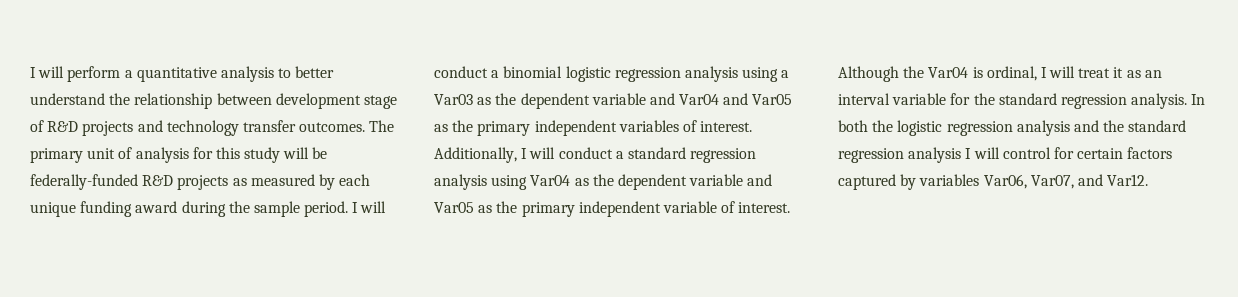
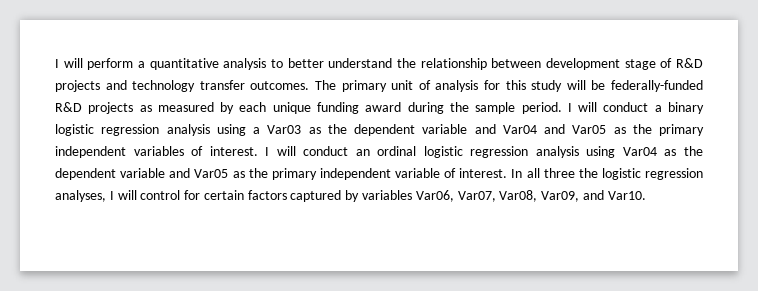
- I will conduct a binomial logistic regression analysis using a Var03 as the dependent variable and Var04 and Var05 as the primary independent variables of interest.
+ I will conduct a binary logistic regression analysis using a Var03 as the dependent variable and Var04 and Var05 as the primary independent variables of interest.
- Additionally, I will conduct a standard regression analysis using Var04 as the dependent variable and Var05 as the primary independent variable of interest.
+ I will conduct an ordinal logistic regression analysis using Var04 as the dependent variable and Var05 as the primary independent variable of interest.
- Although the Var04 is ordinal, I will treat it as an interval variable for the standard regression analysis. In both the logistic regression analysis and the standard regression analysis I will control for certain factors captured by variables Var06, Var07, and Var12.
+ In all three the logistic regression analyses, I will control for certain factors captured by variables Var06, Var07, Var08, Var09, and Var10.

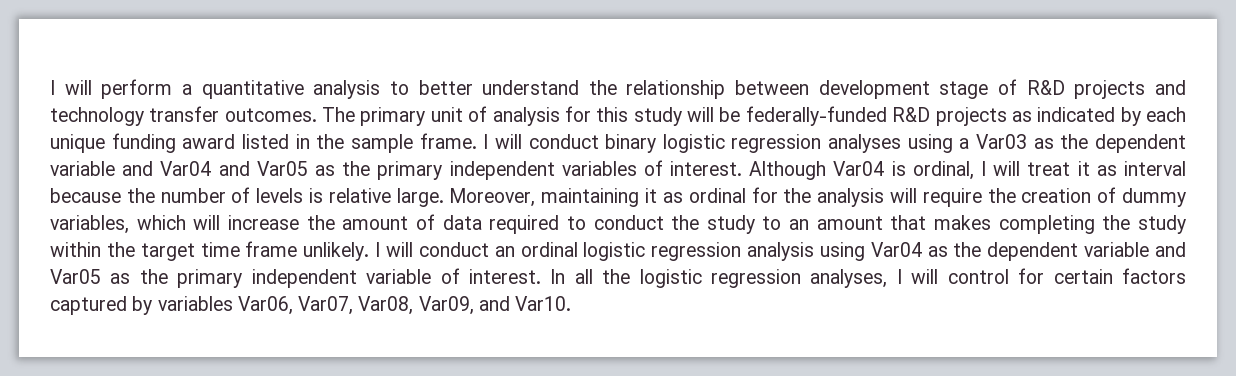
- The primary unit of analysis for this study will be federally-funded R&D projects as measured by each unique funding award during the sample period. I will conduct a binary logistic regression analysis using a Var03 as the dependent variable and Var04 and Var05 as the primary independent variables of interest.
+ The primary unit of analysis for this study will be federally-funded R&D projects as indicated by each unique funding award listed in the sample frame. I will conduct binary logistic regression analyses using a Var03 as the dependent variable and Var04 and Var05 as the primary independent variables of interest.
+ Although Var04 is ordinal, I will treat it as interval because the number of levels is relative large. Moreover, maintaining it as ordinal for the analysis will require the creation of dummy variables, which will increase the amount of data required to conduct the study to an amount that makes completing the study within the target time frame unlikely.
- In all three the logistic regression analyses, I will control for certain factors captured by variables Var06, Var07, Var08, Var09, and Var10.
+ In all the logistic regression analyses, I will control for certain factors captured by variables Var06, Var07, Var08, Var09, and Var10.

